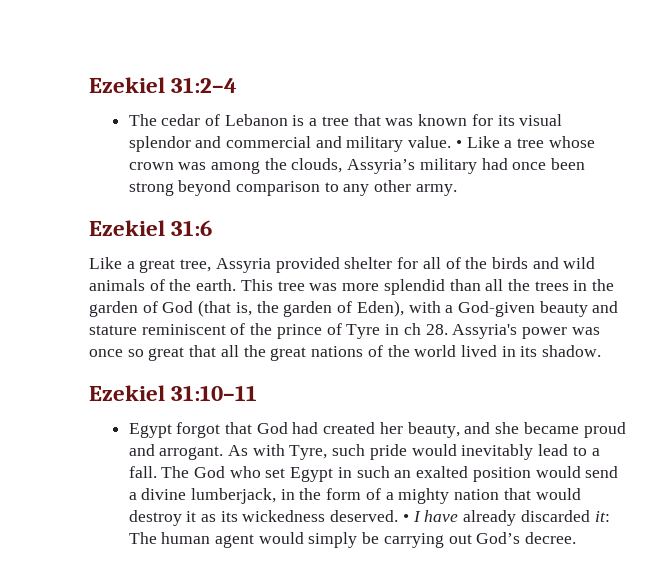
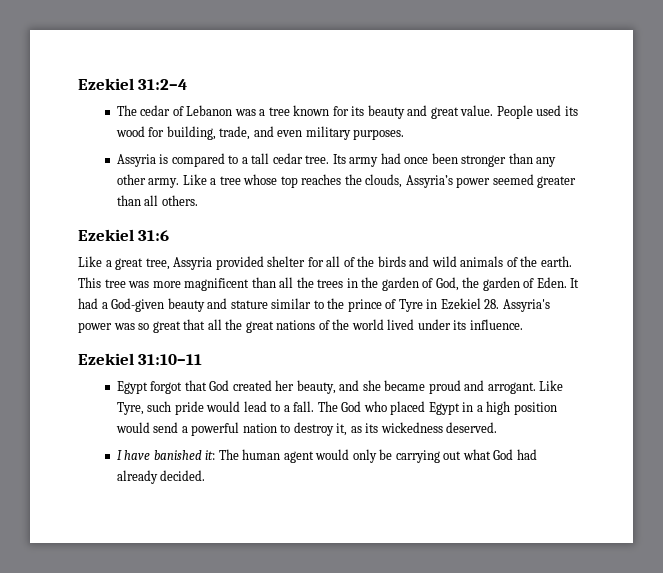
- The cedar of Lebanon is a tree that was known for its visual splendor and commercial and military value. • Like a tree whose crown was among the clouds, Assyria’s military had once been strong beyond comparison to any other army.
+ The cedar of Lebanon was a tree known for its beauty and great value. People used its wood for building, trade, and even military purposes.
+ Assyria is compared to a tall cedar tree. Its army had once been stronger than any other army. Like a tree whose top reaches the clouds, Assyria’s power seemed greater than all others.
- This tree was more splendid than all the trees in the garden of God (that is, the garden of Eden), with a God-given beauty and stature reminiscent of the prince of Tyre in ch 28. Assyria's power was once so great that all the great nations of the world lived in its shadow.
+ This tree was more magnificent than all the trees in the garden of God, the garden of Eden. It had a God-given beauty and stature similar to the prince of Tyre in Ezekiel 28. Assyria's power was so great that all the great nations of the world lived under its influence.
- Egypt forgot that God had created her beauty, and she became proud and arrogant.
+ Egypt forgot that God created her beauty, and she became proud and arrogant.
- As with Tyre, such pride would inevitably lead to a fall.
+ Like Tyre, such pride would lead to a fall.
- The God who set Egypt in such an exalted position would send a divine lumberjack, in the form of a mighty nation that would destroy it as its wickedness deserved. • I have already discarded it: The human agent would simply be carrying out God’s decree.
+ The God who placed Egypt in a high position would send a powerful nation to destroy it, as its wickedness deserved.
+ I have banished it: The human agent would only be carrying out what God had already decided.

